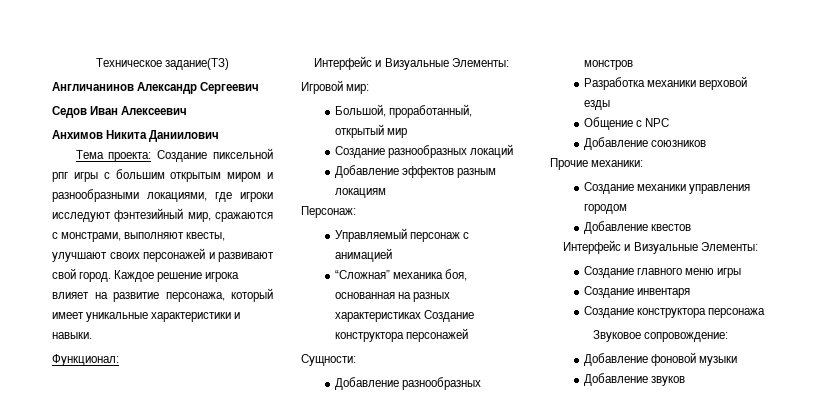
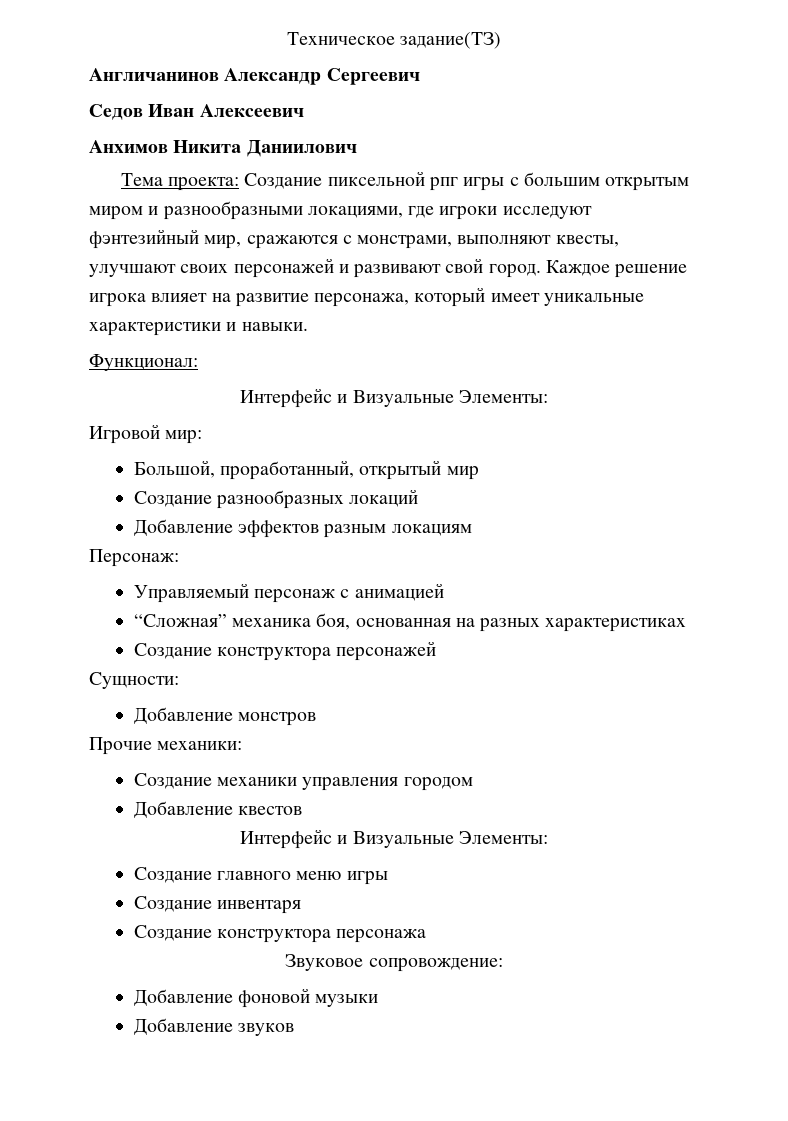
- “Сложная” механика боя, основанная на разных характеристиках Создание конструктора персонажей
+ “Сложная” механика боя, основанная на разных характеристиках
+ Создание конструктора персонажей
- Добавление разнообразных монстров
+ Добавление монстров
- Разработка механики верховой езды
- Общение с NPC
- Добавление союзников

